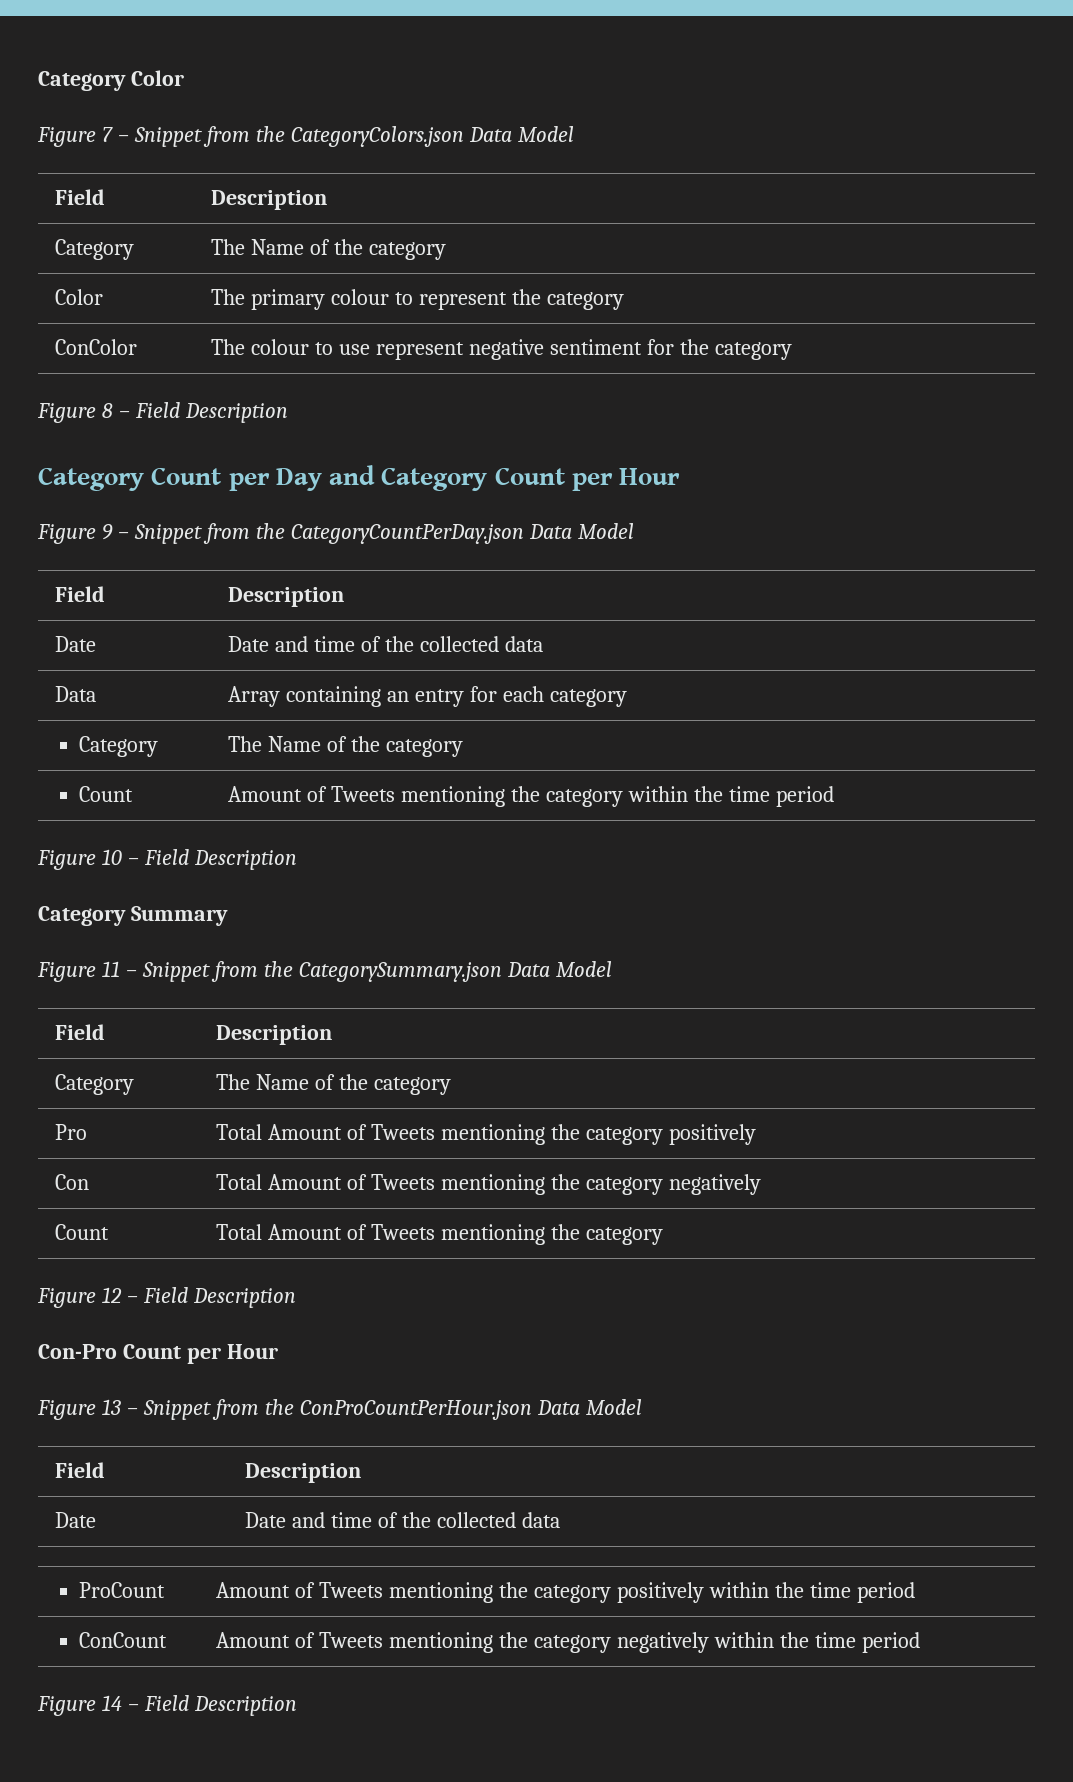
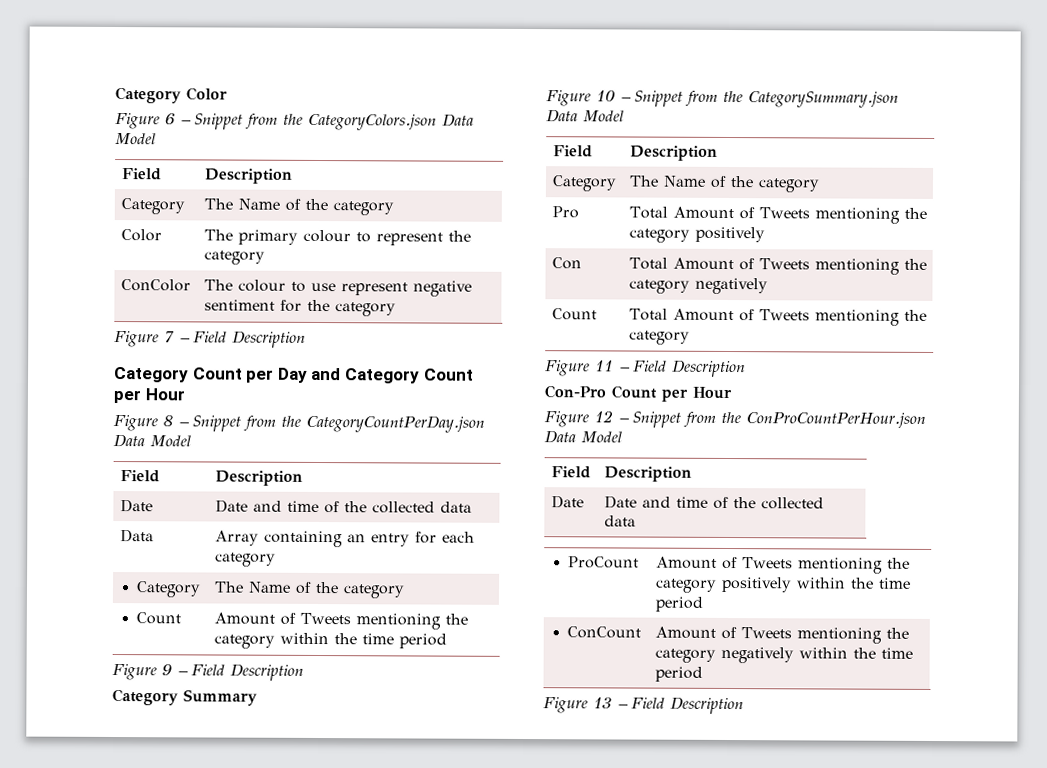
- Figure 7 – Snippet from the CategoryColors.json Data Model
+ Figure 6 – Snippet from the CategoryColors.json Data Model
- Figure 8 – Field Description
+ Figure 7 – Field Description
- Figure 9 – Snippet from the CategoryCountPerDay.json Data Model
+ Figure 8 – Snippet from the CategoryCountPerDay.json Data Model
- Figure 10 – Field Description
+ Figure 9 – Field Description
- Figure 11 – Snippet from the CategorySummary.json Data Model
+ Figure 10 – Snippet from the CategorySummary.json Data Model
- Figure 12 – Field Description
+ Figure 11 – Field Description
- Figure 13 – Snippet from the ConProCountPerHour.json Data Model
+ Figure 12 – Snippet from the ConProCountPerHour.json Data Model
- Figure 14 – Field Description
+ Figure 13 – Field Description

